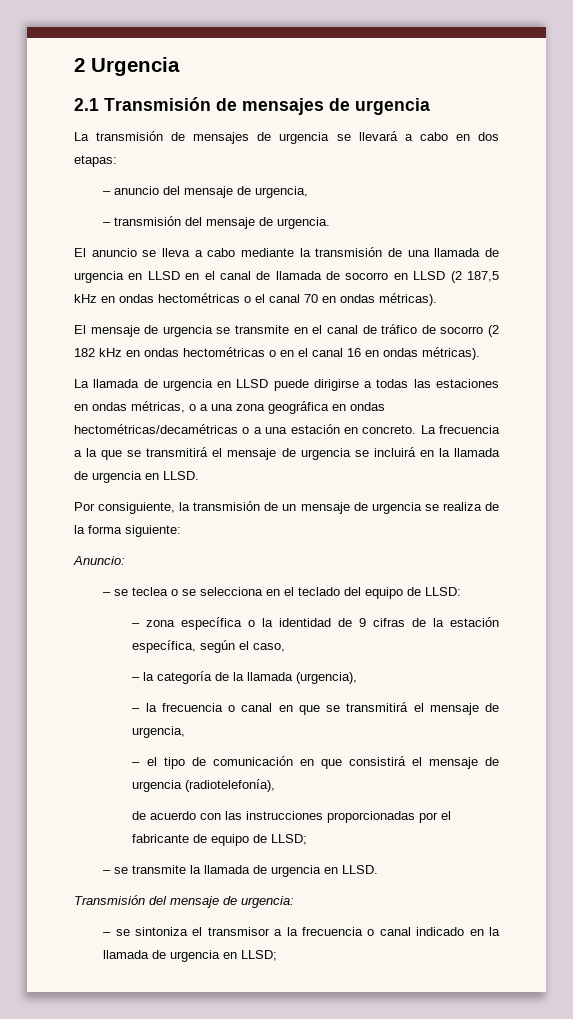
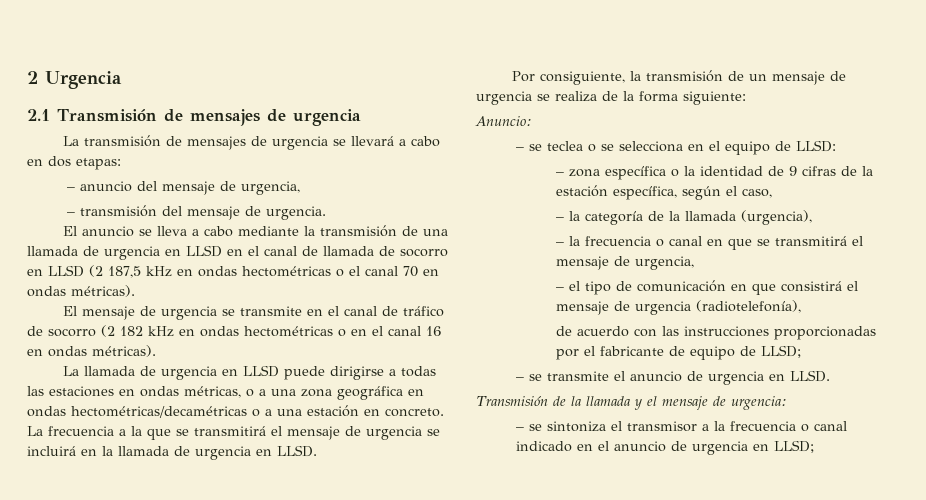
- – se teclea o se selecciona en el teclado del equipo de LLSD:
+ – se teclea o se selecciona en el equipo de LLSD:
- – se transmite la llamada de urgencia en LLSD.
+ – se transmite el anuncio de urgencia en LLSD.
- Transmisión del mensaje de urgencia:
+ Transmisión de la llamada y el mensaje de urgencia:
- – se sintoniza el transmisor a la frecuencia o canal indicado en la llamada de urgencia en LLSD;
+ – se sintoniza el transmisor a la frecuencia o canal indicado en el anuncio de urgencia en LLSD;

